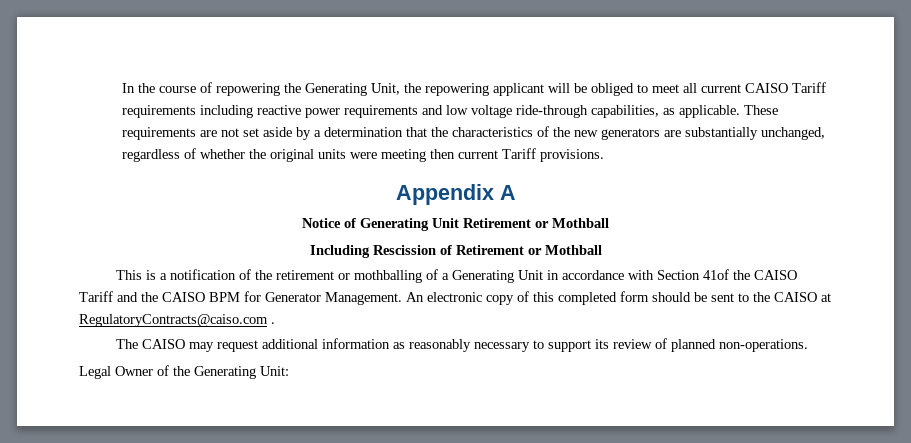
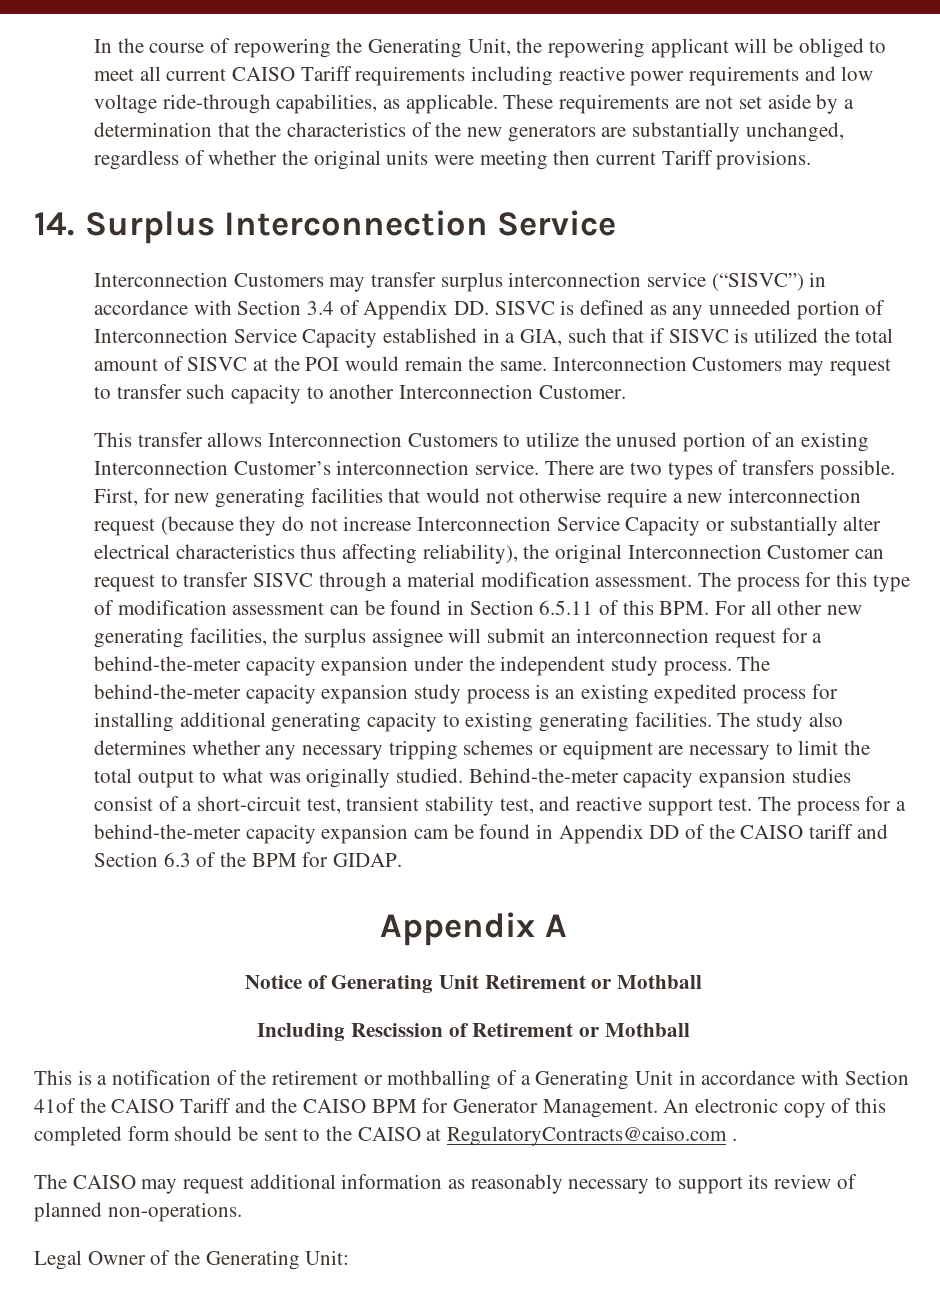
+ 14. Surplus Interconnection Service
+ Interconnection Customers may transfer surplus interconnection service (“SISVC”) in accordance with Section 3.4 of Appendix DD. SISVC is defined as any unneeded portion of Interconnection Service Capacity established in a GIA, such that if SISVC is utilized the total amount of SISVC at the POI would remain the same. Interconnection Customers may request to transfer such capacity to another Interconnection Customer.
+ This transfer allows Interconnection Customers to utilize the unused portion of an existing Interconnection Customer’s interconnection service. There are two types of transfers possible. First, for new generating facilities that would not otherwise require a new interconnection request (because they do not increase Interconnection Service Capacity or substantially alter electrical characteristics thus affecting reliability), the original Interconnection Customer can request to transfer SISVC through a material modification assessment. The process for this type of modification assessment can be found in Section 6.5.11 of this BPM. For all other new generating facilities, the surplus assignee will submit an interconnection request for a behind-the-meter capacity expansion under the independent study process. The behind-the-meter capacity expansion study process is an existing expedited process for installing additional generating capacity to existing generating facilities. The study also determines whether any necessary tripping schemes or equipment are necessary to limit the total output to what was originally studied. Behind-the-meter capacity expansion studies consist of a short-circuit test, transient stability test, and reactive support test. The process for a behind-the-meter capacity expansion cam be found in Appendix DD of the CAISO tariff and Section 6.3 of the BPM for GIDAP.

